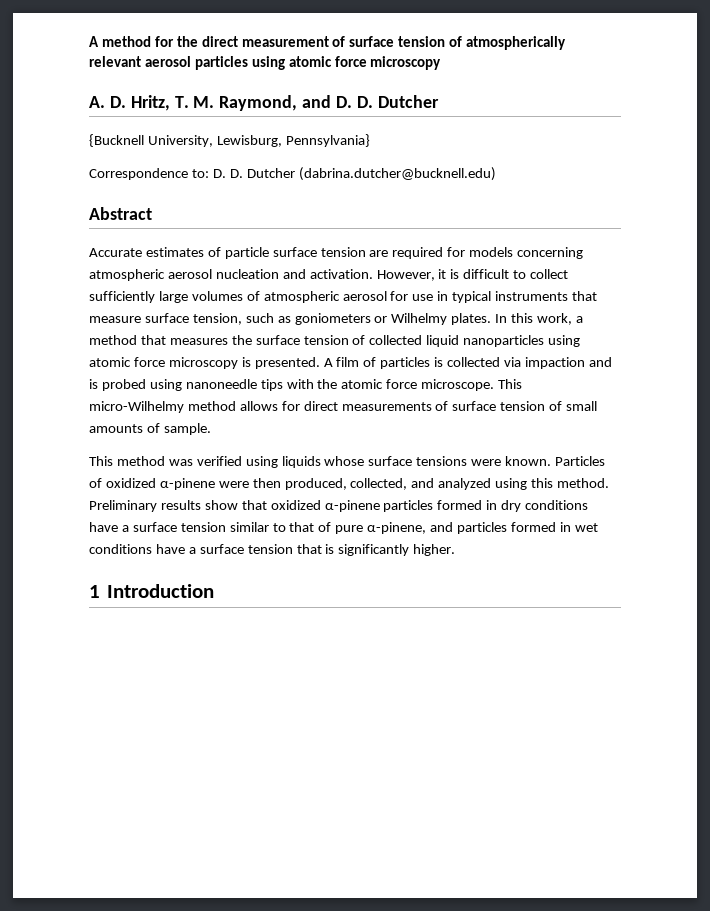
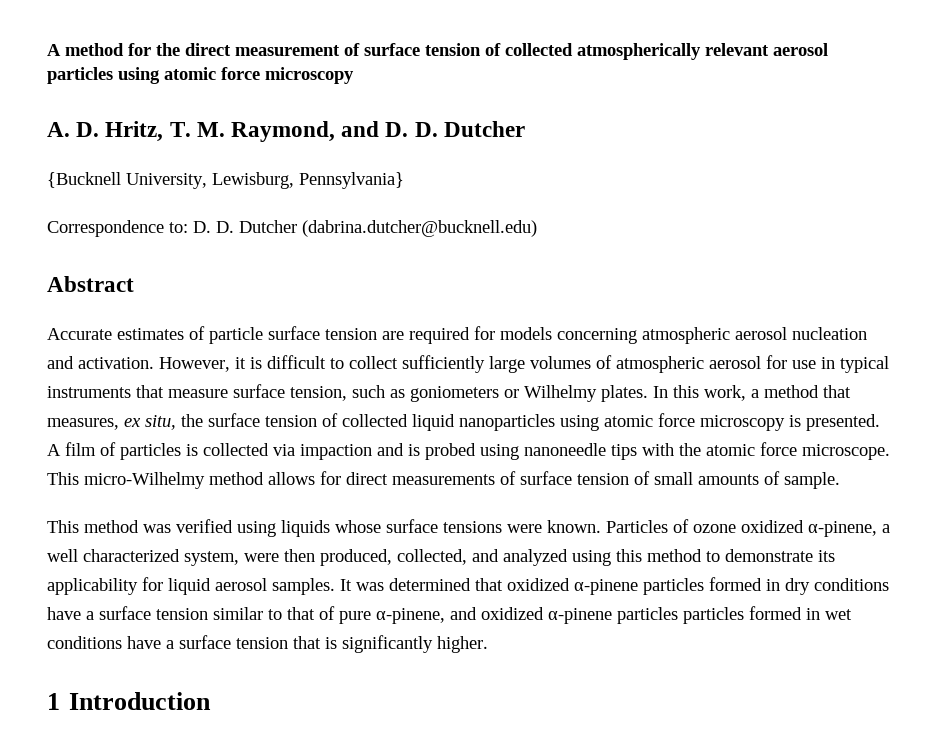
- A method for the direct measurement of surface tension of atmospherically relevant aerosol particles using atomic force microscopy
+ A method for the direct measurement of surface tension of collected atmospherically relevant aerosol particles using atomic force microscopy
- In this work, a method that measures the surface tension of collected liquid nanoparticles using atomic force microscopy is presented.
+ In this work, a method that measures, ex situ, the surface tension of collected liquid nanoparticles using atomic force microscopy is presented.
- Particles of oxidized α-pinene were then produced, collected, and analyzed using this method. Preliminary results show that oxidized α-pinene particles formed in dry conditions have a surface tension similar to that of pure α-pinene, and particles formed in wet conditions have a surface tension that is significantly higher.
+ Particles of ozone oxidized α-pinene, a well characterized system, were then produced, collected, and analyzed using this method to demonstrate its applicability for liquid aerosol samples. It was determined that oxidized α-pinene particles formed in dry conditions have a surface tension similar to that of pure α-pinene, and oxidized α-pinene particles particles formed in wet conditions have a surface tension that is significantly higher.

